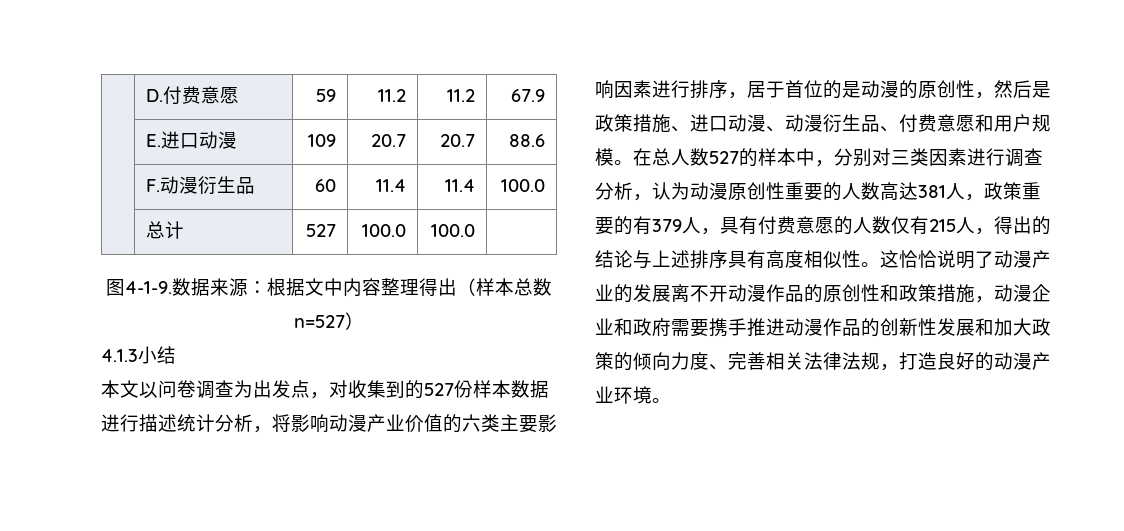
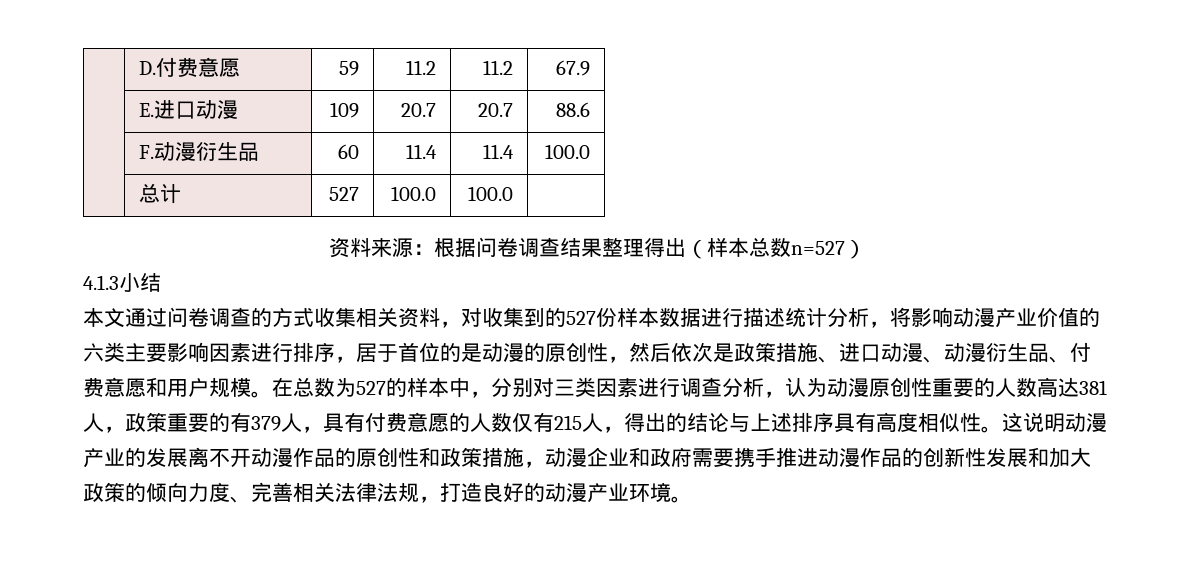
- 图4-1-9.数据来源：根据文中内容整理得出（样本总数n=527）
+ 资料来源：根据问卷调查结果整理得出（样本总数n=527）
- 本文以问卷调查为出发点，对收集到的527份样本数据进行描述统计分析，将影响动漫产业价值的六类主要影响因素进行排序，居于首位的是动漫的原创性，然后是政策措施、进口动漫、动漫衍生品、付费意愿和用户规模。
+ 本文通过问卷调查的方式收集相关资料，对收集到的527份样本数据进行描述统计分析，将影响动漫产业价值的六类主要影响因素进行排序，居于首位的是动漫的原创性，然后依次是政策措施、进口动漫、动漫衍生品、付费意愿和用户规模。
- 在总人数527的样本中，分别对三类因素进行调查分析，认为动漫原创性重要的人数高达381人，政策重要的有379人，具有付费意愿的人数仅有215人，得出的结论与上述排序具有高度相似性。
+ 在总数为527的样本中，分别对三类因素进行调查分析，认为动漫原创性重要的人数高达381人，政策重要的有379人，具有付费意愿的人数仅有215人，得出的结论与上述排序具有高度相似性。
- 这恰恰说明了动漫产业的发展离不开动漫作品的原创性和政策措施，动漫企业和政府需要携手推进动漫作品的创新性发展和加大政策的倾向力度、完善相关法律法规，打造良好的动漫产业环境。
+ 这说明动漫产业的发展离不开动漫作品的原创性和政策措施，动漫企业和政府需要携手推进动漫作品的创新性发展和加大政策的倾向力度、完善相关法律法规，打造良好的动漫产业环境。

